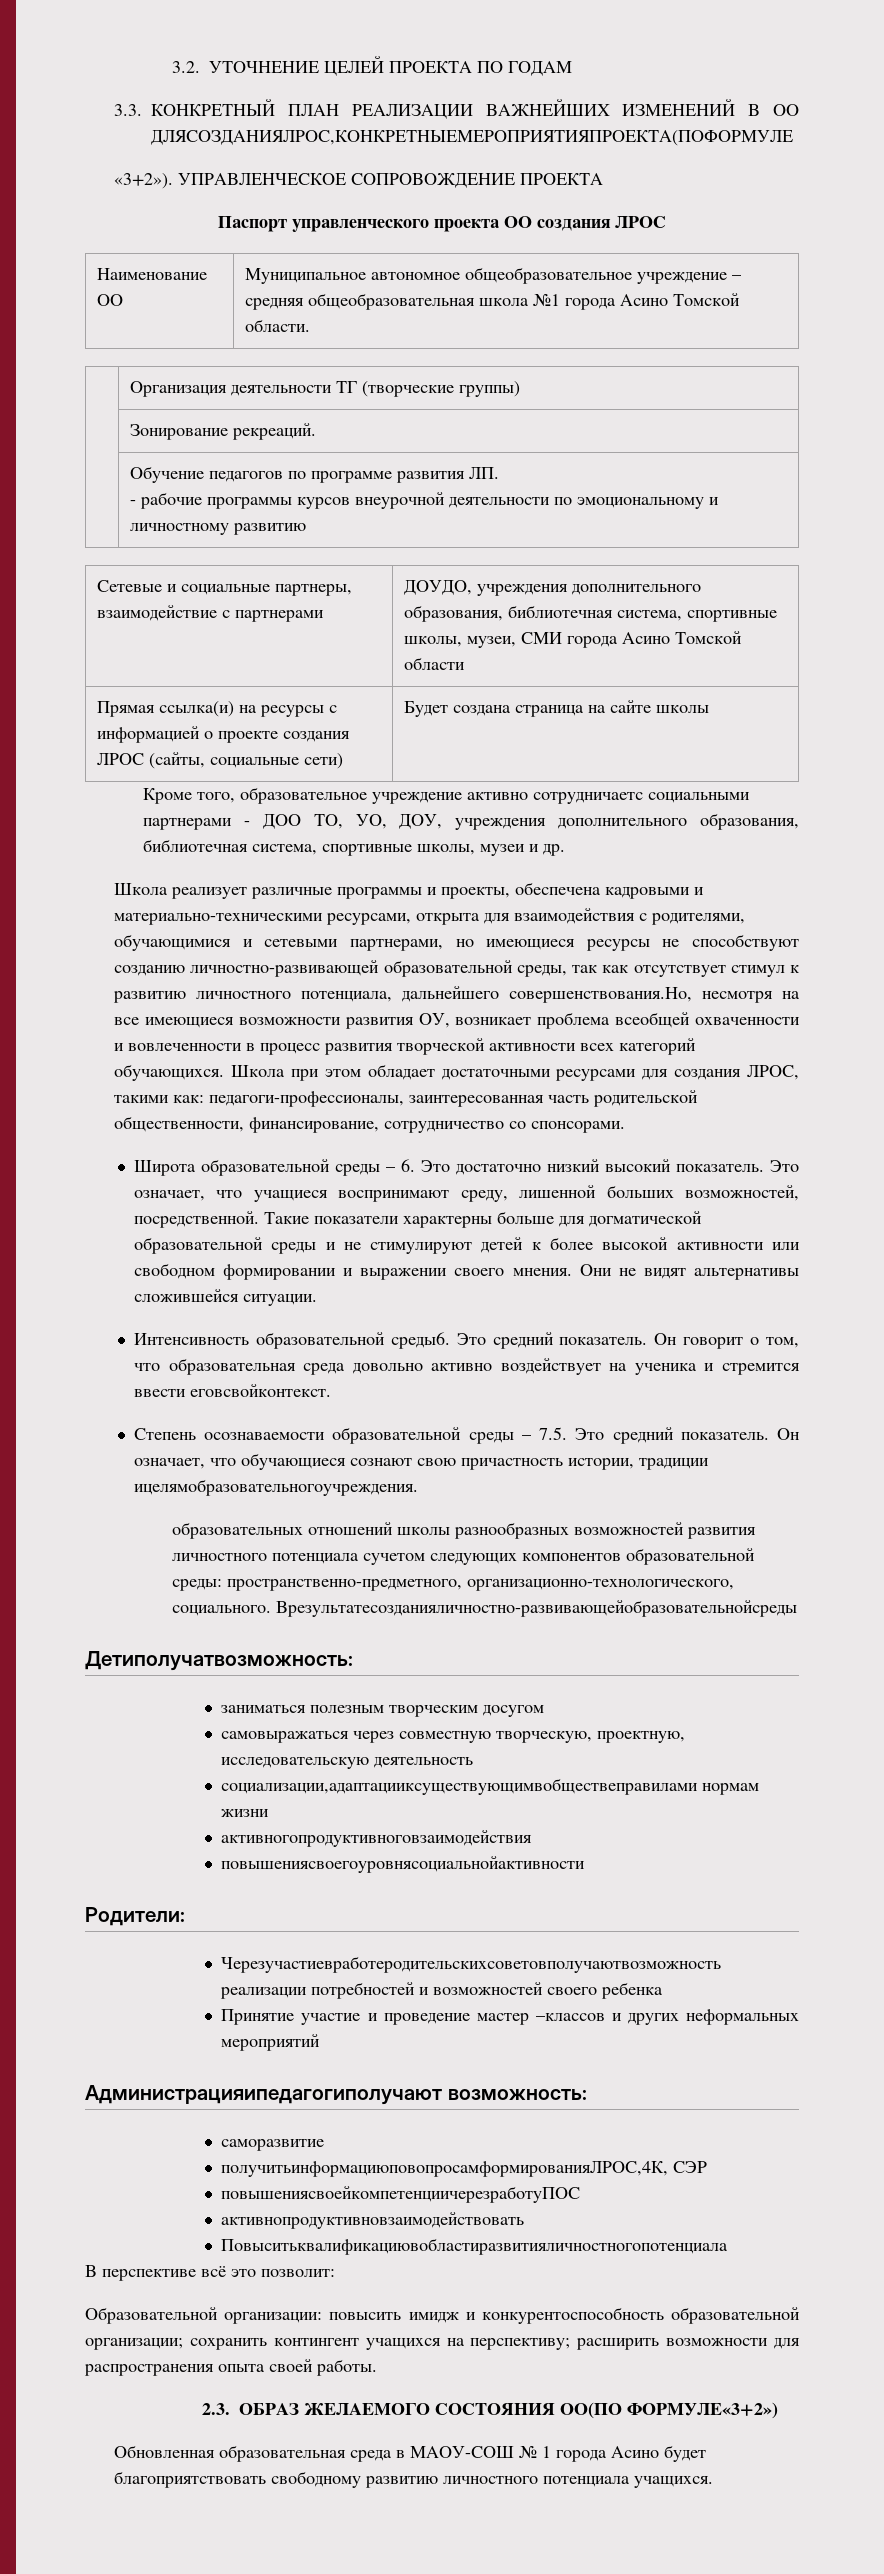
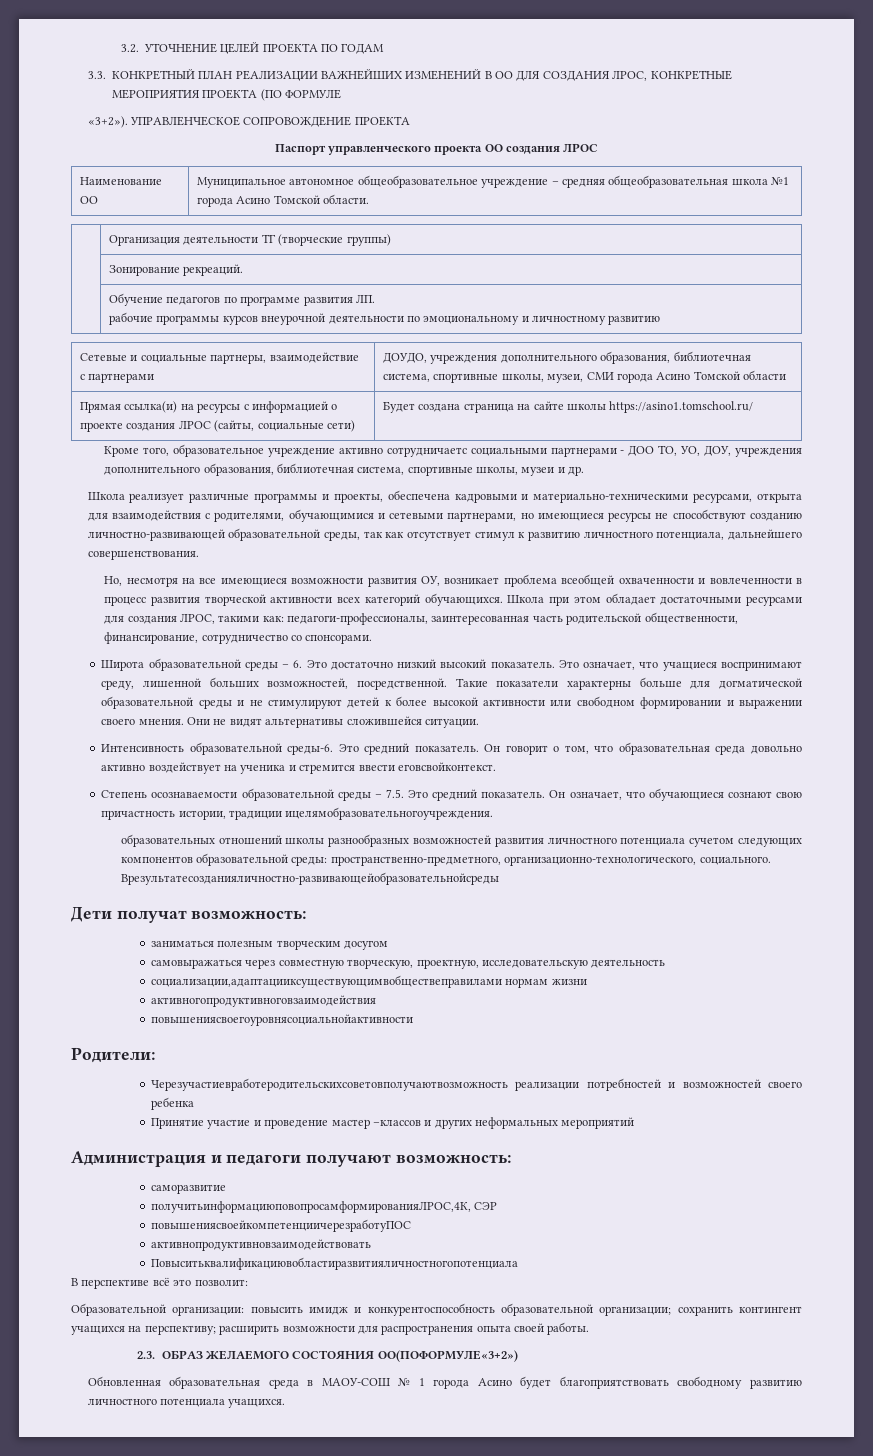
- 3.3. КОНКРЕТНЫЙ ПЛАН РЕАЛИЗАЦИИ ВАЖНЕЙШИХ ИЗМЕНЕНИЙ В ОО ДЛЯСОЗДАНИЯЛРОС,КОНКРЕТНЫЕМЕРОПРИЯТИЯПРОЕКТА(ПОФОРМУЛЕ
+ 3.3. КОНКРЕТНЫЙ ПЛАН РЕАЛИЗАЦИИ ВАЖНЕЙШИХ ИЗМЕНЕНИЙ В ОО ДЛЯ СОЗДАНИЯ ЛРОС, КОНКРЕТНЫЕ МЕРОПРИЯТИЯ ПРОЕКТА (ПО ФОРМУЛЕ
  | Обучение педагогов по программе развития ЛП.
- - рабочие программы курсов внеурочной деятельности по эмоциональному и личностному развитию
+ рабочие программы курсов внеурочной деятельности по эмоциональному и личностному развитию
- Прямая ссылка(и) на ресурсы с информацией о проекте создания ЛРОС (сайты, социальные сети) | Будет создана страница на сайте школы
+ Прямая ссылка(и) на ресурсы с информацией о проекте создания ЛРОС (сайты, социальные сети) | Будет создана страница на сайте школы https://asino1.tomschool.ru/
- Школа реализует различные программы и проекты, обеспечена кадровыми и материально-техническими ресурсами, открыта для взаимодействия с родителями, обучающимися и сетевыми партнерами, но имеющиеся ресурсы не способствуют созданию личностно-развивающей образовательной среды, так как отсутствует стимул к развитию личностного потенциала, дальнейшего совершенствования.Но, несмотря на все имеющиеся возможности развития ОУ, возникает проблема всеобщей охваченности и вовлеченности в процесс развития творческой активности всех категорий обучающихся.
+ Школа реализует различные программы и проекты, обеспечена кадровыми и материально-техническими ресурсами, открыта для взаимодействия с родителями, обучающимися и сетевыми партнерами, но имеющиеся ресурсы не способствуют созданию личностно-развивающей образовательной среды, так как отсутствует стимул к развитию личностного потенциала, дальнейшего совершенствования.
+ Но, несмотря на все имеющиеся возможности развития ОУ, возникает проблема всеобщей охваченности и вовлеченности в процесс развития творческой активности всех категорий обучающихся.
- Интенсивность образовательной среды6.
+ Интенсивность образовательной среды-6.
- Детиполучатвозможность:
+ Дети получат возможность:
- Администрацияипедагогиполучают возможность:
+ Администрация и педагоги получают возможность:
- 2.3. ОБРАЗ ЖЕЛАЕМОГО СОСТОЯНИЯ ОО(ПО ФОРМУЛЕ«3+2»)
+ 2.3. ОБРАЗ ЖЕЛАЕМОГО СОСТОЯНИЯ ОО(ПОФОРМУЛЕ«3+2»)

